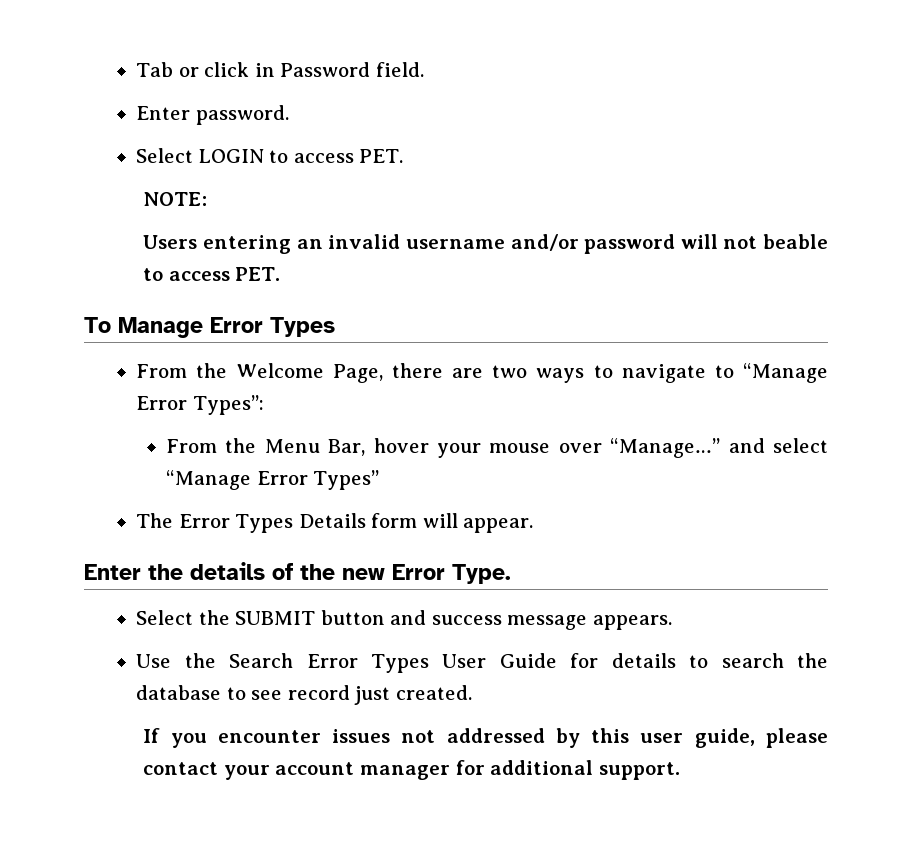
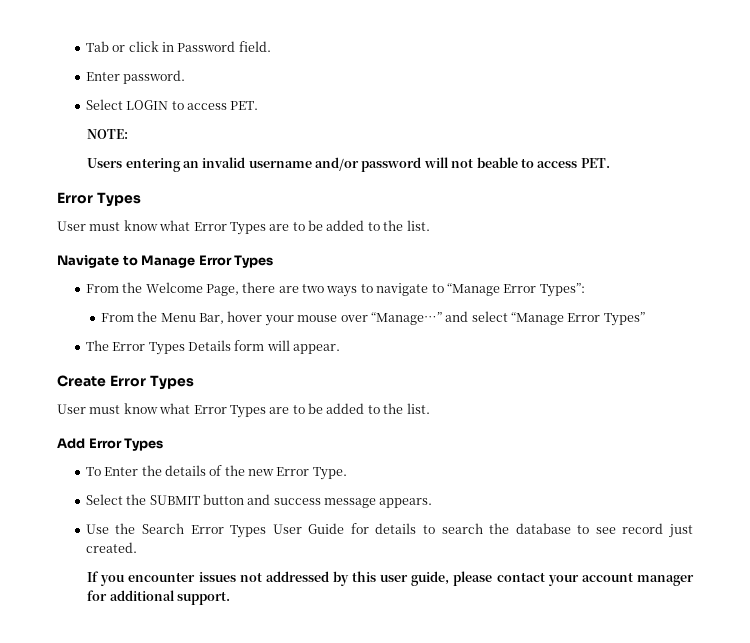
  Users entering an invalid username and/or password will not beable to access PET.
- To Manage Error Types
+ Error Types
+ User must know what Error Types are to be added to the list.
+ Navigate to Manage Error Types
- Enter the details of the new Error Type.
+ Create Error Types
+ User must know what Error Types are to be added to the list.
+ Add Error Types
+ To Enter the details of the new Error Type.

